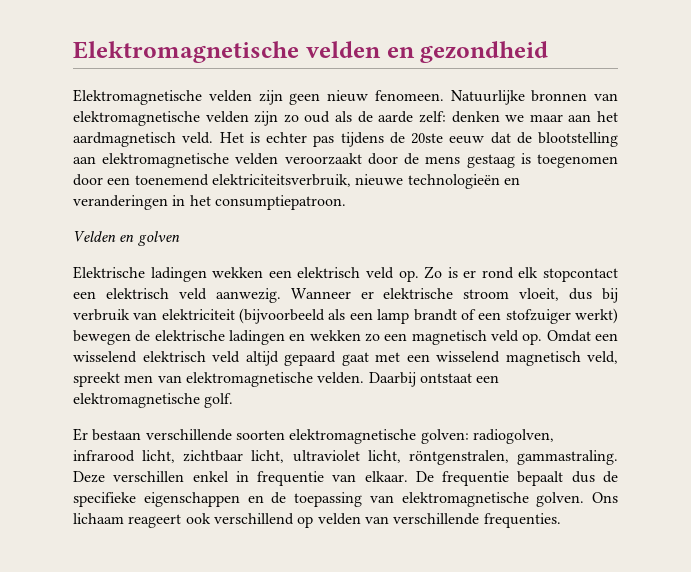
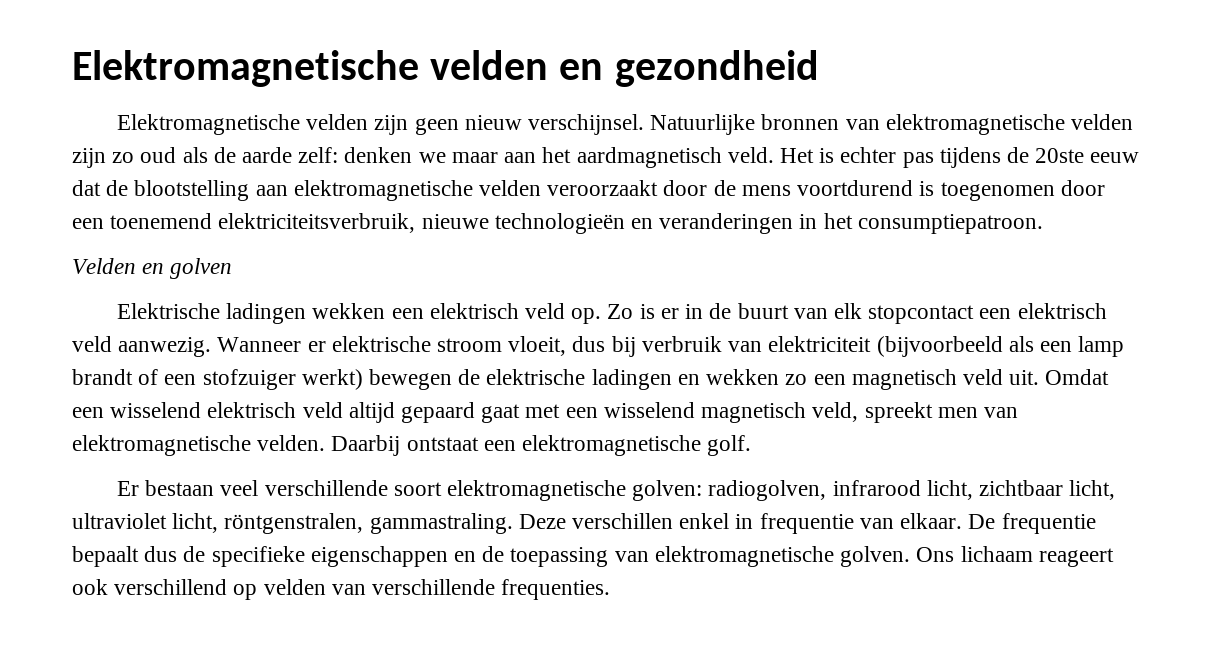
- Elektromagnetische velden zijn geen nieuw fenomeen.
+ Elektromagnetische velden zijn geen nieuw verschijnsel.
- Het is echter pas tijdens de 20ste eeuw dat de blootstelling aan elektromagnetische velden veroorzaakt door de mens gestaag is toegenomen door een toenemend elektriciteitsverbruik, nieuwe technologieën en veranderingen in het consumptiepatroon.
+ Het is echter pas tijdens de 20ste eeuw dat de blootstelling aan elektromagnetische velden veroorzaakt door de mens voortdurend is toegenomen door een toenemend elektriciteitsverbruik, nieuwe technologieën en veranderingen in het consumptiepatroon.
- Elektrische ladingen wekken een elektrisch veld op. Zo is er rond elk stopcontact een elektrisch veld aanwezig.
+ Elektrische ladingen wekken een elektrisch veld op. Zo is er in de buurt van elk stopcontact een elektrisch veld aanwezig.
- Wanneer er elektrische stroom vloeit, dus bij verbruik van elektriciteit (bijvoorbeeld als een lamp brandt of een stofzuiger werkt) bewegen de elektrische ladingen en wekken zo een magnetisch veld op. Omdat een wisselend elektrisch veld altijd gepaard gaat met een wisselend magnetisch veld, spreekt men van elektromagnetische velden.
+ Wanneer er elektrische stroom vloeit, dus bij verbruik van elektriciteit (bijvoorbeeld als een lamp brandt of een stofzuiger werkt) bewegen de elektrische ladingen en wekken zo een magnetisch veld uit. Omdat een wisselend elektrisch veld altijd gepaard gaat met een wisselend magnetisch veld, spreekt men van elektromagnetische velden.
- Er bestaan verschillende soorten elektromagnetische golven: radiogolven, infrarood licht, zichtbaar licht, ultraviolet licht, röntgenstralen, gammastraling.
+ Er bestaan veel verschillende soort elektromagnetische golven: radiogolven, infrarood licht, zichtbaar licht, ultraviolet licht, röntgenstralen, gammastraling.

